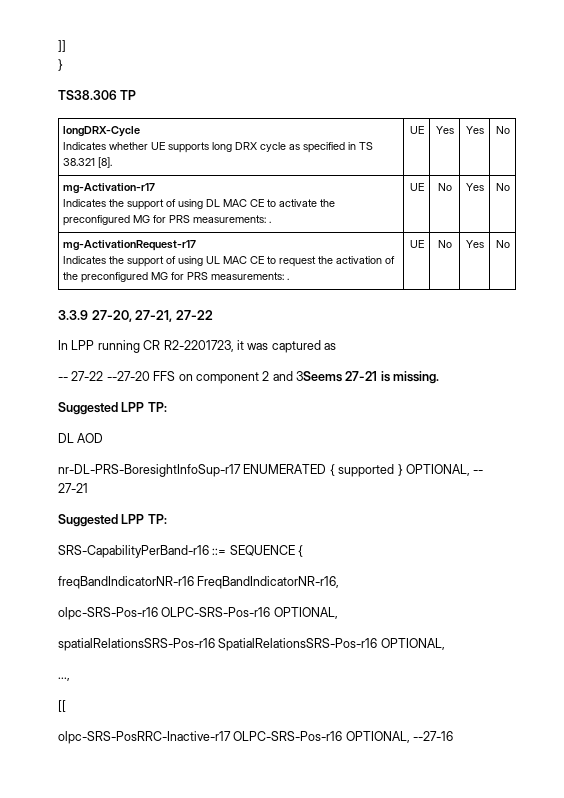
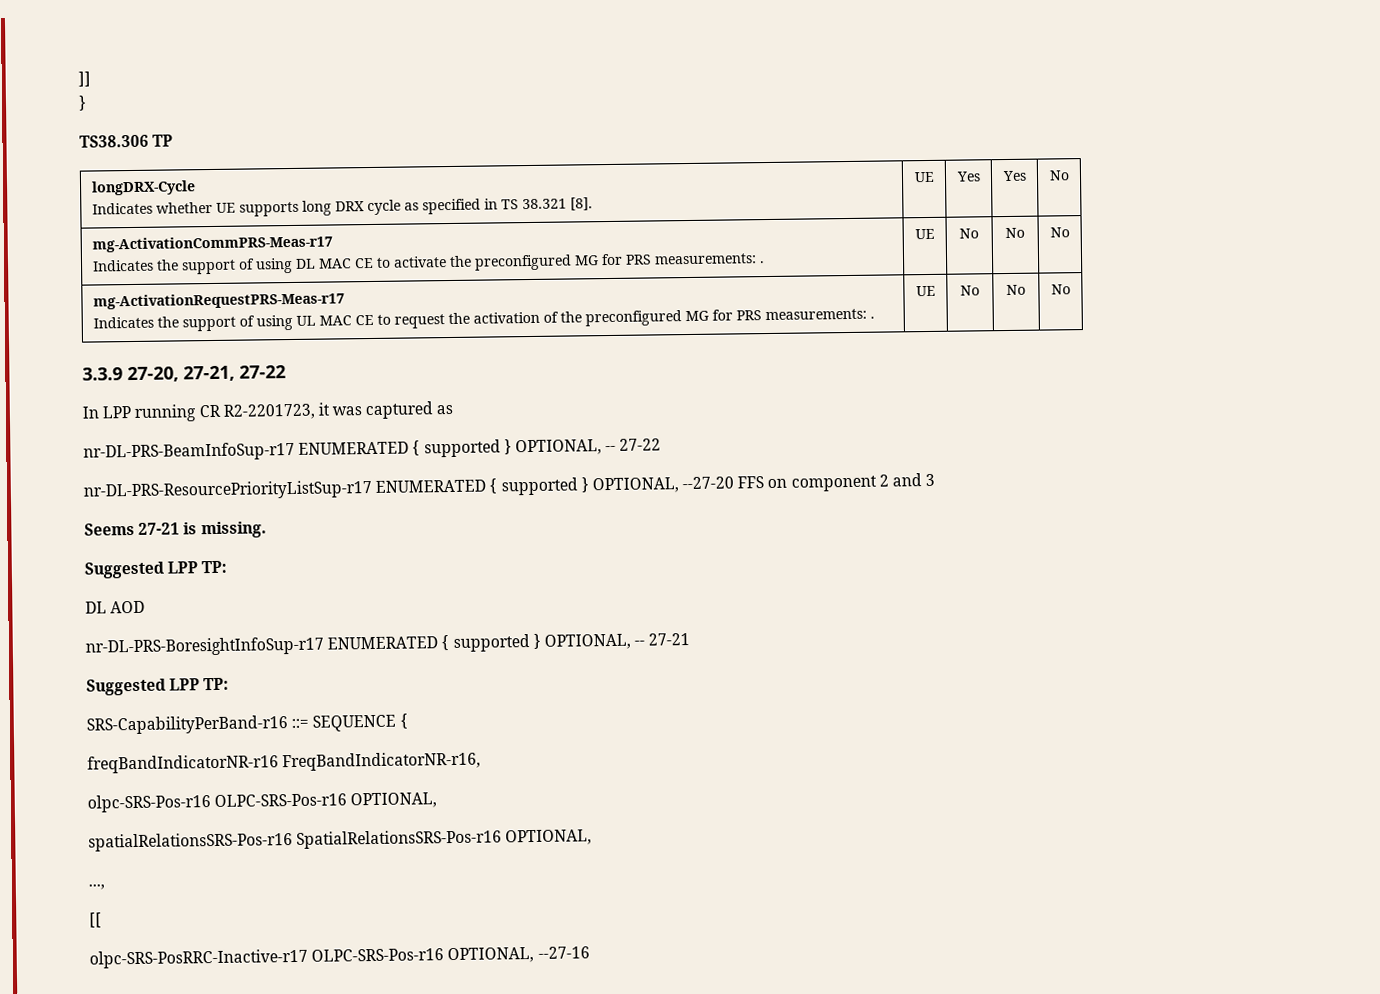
- mg-Activation-r17
- Indicates the support of using DL MAC CE to activate the preconfigured MG for PRS measurements: . | UE | No | Yes | No
- mg-ActivationRequest-r17
- Indicates the support of using UL MAC CE to request the activation of the preconfigured MG for PRS measurements: . | UE | No | Yes | No
+ mg-ActivationCommPRS-Meas-r17
+ Indicates the support of using DL MAC CE to activate the preconfigured MG for PRS measurements: . | UE | No | No | No
+ mg-ActivationRequestPRS-Meas-r17
+ Indicates the support of using UL MAC CE to request the activation of the preconfigured MG for PRS measurements: . | UE | No | No | No
- -- 27-22 --27-20 FFS on component 2 and 3Seems 27-21 is missing.
+ nr-DL-PRS-BeamInfoSup-r17 ENUMERATED { supported } OPTIONAL, -- 27-22
+ nr-DL-PRS-ResourcePriorityListSup-r17 ENUMERATED { supported } OPTIONAL, --27-20 FFS on component 2 and 3
+ Seems 27-21 is missing.

